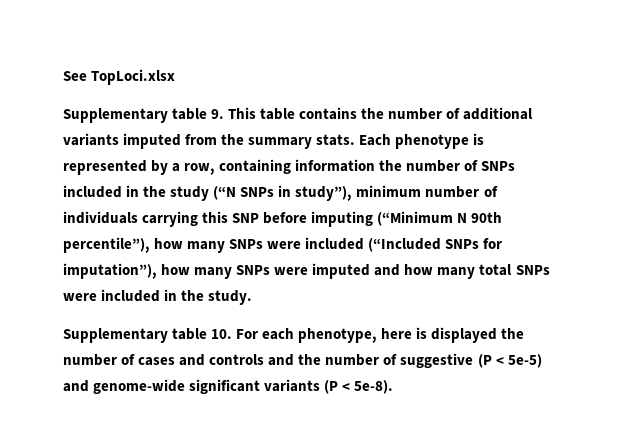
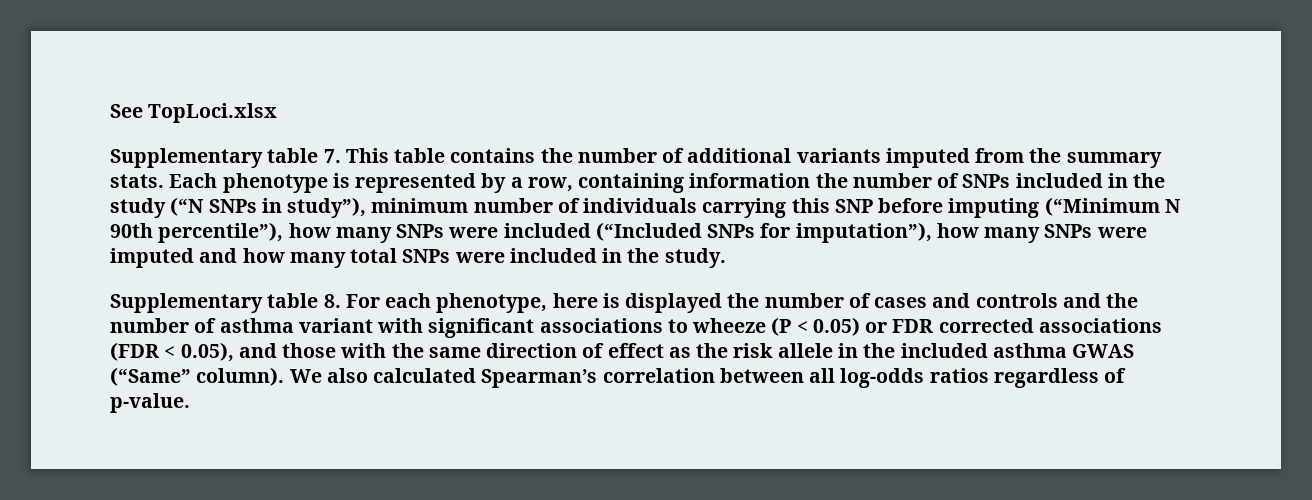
- Supplementary table 9. This table contains the number of additional variants imputed from the summary stats.
+ Supplementary table 7. This table contains the number of additional variants imputed from the summary stats.
- Supplementary table 10. For each phenotype, here is displayed the number of cases and controls and the number of suggestive (P < 5e-5) and genome-wide significant variants (P < 5e-8).
+ Supplementary table 8. For each phenotype, here is displayed the number of cases and controls and the number of asthma variant with significant associations to wheeze (P < 0.05) or FDR corrected associations (FDR < 0.05), and those with the same direction of effect as the risk allele in the included asthma GWAS (“Same” column). We also calculated Spearman’s correlation between all log-odds ratios regardless of p-value.

